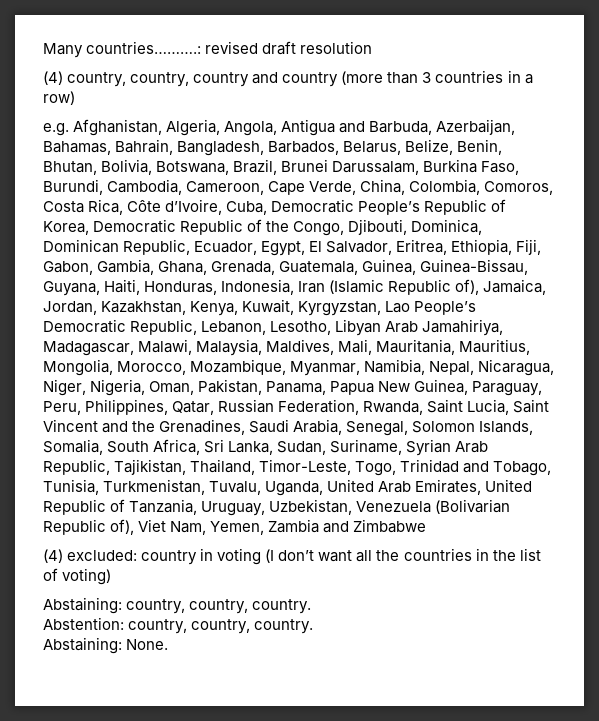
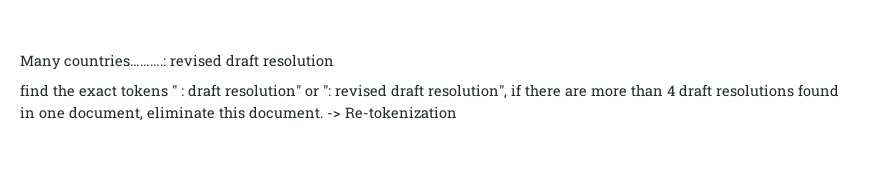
- (4) country, country, country and country (more than 3 countries in a row)
- e.g. Afghanistan, Algeria, Angola, Antigua and Barbuda, Azerbaijan, Bahamas, Bahrain, Bangladesh, Barbados, Belarus, Belize, Benin, Bhutan, Bolivia, Botswana, Brazil, Brunei Darussalam, Burkina Faso, Burundi, Cambodia, Cameroon, Cape Verde, China, Colombia, Comoros, Costa Rica, Côte d’Ivoire, Cuba, Democratic People’s Republic of Korea, Democratic Republic of the Congo, Djibouti, Dominica, Dominican Republic, Ecuador, Egypt, El Salvador, Eritrea, Ethiopia, Fiji, Gabon, Gambia, Ghana, Grenada, Guatemala, Guinea, Guinea-Bissau, Guyana, Haiti, Honduras, Indonesia, Iran (Islamic Republic of), Jamaica, Jordan, Kazakhstan, Kenya, Kuwait, Kyrgyzstan, Lao People’s Democratic Republic, Lebanon, Lesotho, Libyan Arab Jamahiriya, Madagascar, Malawi, Malaysia, Maldives, Mali, Mauritania, Mauritius, Mongolia, Morocco, Mozambique, Myanmar, Namibia, Nepal, Nicaragua, Niger, Nigeria, Oman, Pakistan, Panama, Papua New Guinea, Paraguay, Peru, Philippines, Qatar, Russian Federation, Rwanda, Saint Lucia, Saint Vincent and the Grenadines, Saudi Arabia, Senegal, Solomon Islands, Somalia, South Africa, Sri Lanka, Sudan, Suriname, Syrian Arab Republic, Tajikistan, Thailand, Timor-Leste, Togo, Trinidad and Tobago, Tunisia, Turkmenistan, Tuvalu, Uganda, United Arab Emirates, United Republic of Tanzania, Uruguay, Uzbekistan, Venezuela (Bolivarian Republic of), Viet Nam, Yemen, Zambia and Zimbabwe
- (4) excluded: country in voting (I don’t want all the countries in the list of voting)
- Abstaining: country, country, country.
- Abstention: country, country, country.
- Abstaining: None.
+ find the exact tokens " : draft resolution" or ": revised draft resolution", if there are more than 4 draft resolutions found in one document, eliminate this document. -> Re-tokenization

